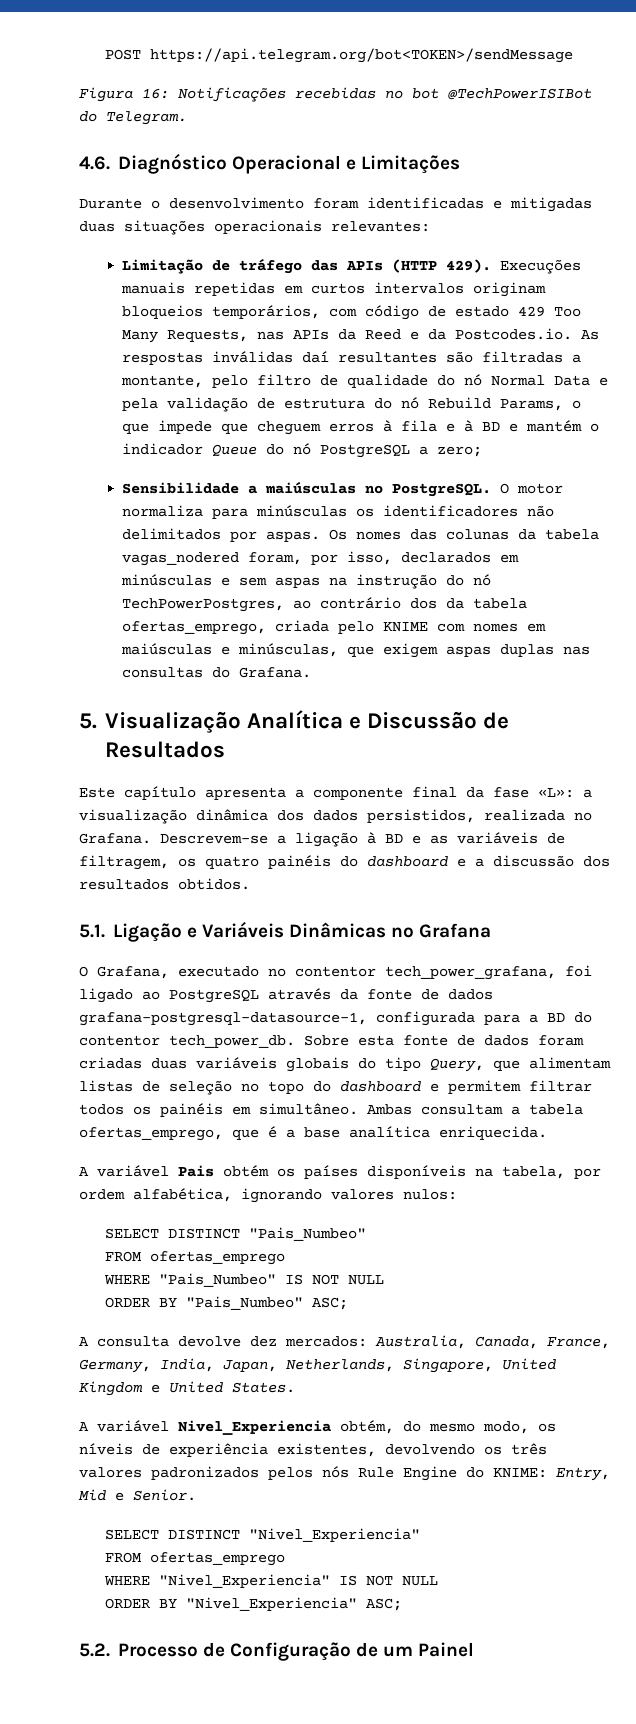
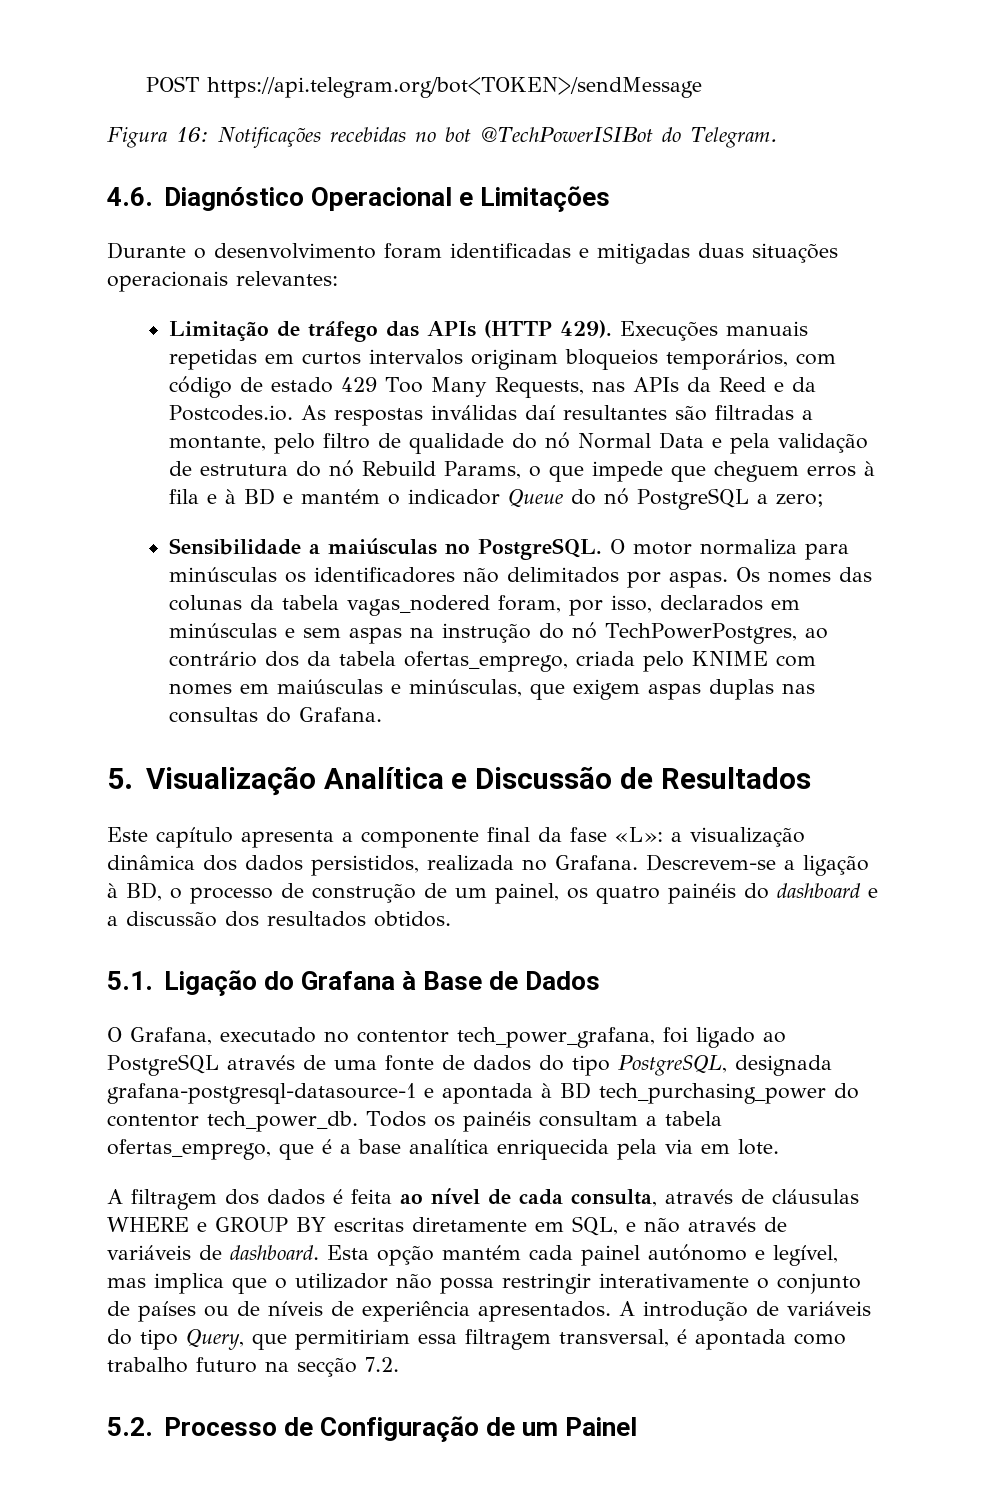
- Descrevem-se a ligação à BD e as variáveis de filtragem, os quatro painéis do dashboard e a discussão dos resultados obtidos.
+ Descrevem-se a ligação à BD, o processo de construção de um painel, os quatro painéis do dashboard e a discussão dos resultados obtidos.
- 5.1. Ligação e Variáveis Dinâmicas no Grafana
+ 5.1. Ligação do Grafana à Base de Dados
- O Grafana, executado no contentor tech_power_grafana, foi ligado ao PostgreSQL através da fonte de dados grafana-postgresql-datasource-1, configurada para a BD do contentor tech_power_db. Sobre esta fonte de dados foram criadas duas variáveis globais do tipo Query, que alimentam listas de seleção no topo do dashboard e permitem filtrar todos os painéis em simultâneo. Ambas consultam a tabela ofertas_emprego, que é a base analítica enriquecida.
- A variável Pais obtém os países disponíveis na tabela, por ordem alfabética, ignorando valores nulos:
- SELECT DISTINCT "Pais_Numbeo"
- FROM ofertas_emprego
- WHERE "Pais_Numbeo" IS NOT NULL
- ORDER BY "Pais_Numbeo" ASC;
- A consulta devolve dez mercados: Australia, Canada, France, Germany, India, Japan, Netherlands, Singapore, United Kingdom e United States.
- A variável Nivel_Experiencia obtém, do mesmo modo, os níveis de experiência existentes, devolvendo os três valores padronizados pelos nós Rule Engine do KNIME: Entry, Mid e Senior.
- SELECT DISTINCT "Nivel_Experiencia"
- FROM ofertas_emprego
- WHERE "Nivel_Experiencia" IS NOT NULL
- ORDER BY "Nivel_Experiencia" ASC;
+ O Grafana, executado no contentor tech_power_grafana, foi ligado ao PostgreSQL através de uma fonte de dados do tipo PostgreSQL, designada grafana-postgresql-datasource-1 e apontada à BD tech_purchasing_power do contentor tech_power_db. Todos os painéis consultam a tabela ofertas_emprego, que é a base analítica enriquecida pela via em lote.
+ A filtragem dos dados é feita ao nível de cada consulta, através de cláusulas WHERE e GROUP BY escritas diretamente em SQL, e não através de variáveis de dashboard. Esta opção mantém cada painel autónomo e legível, mas implica que o utilizador não possa restringir interativamente o conjunto de países ou de níveis de experiência apresentados. A introdução de variáveis do tipo Query, que permitiriam essa filtragem transversal, é apontada como trabalho futuro na secção 7.2.

